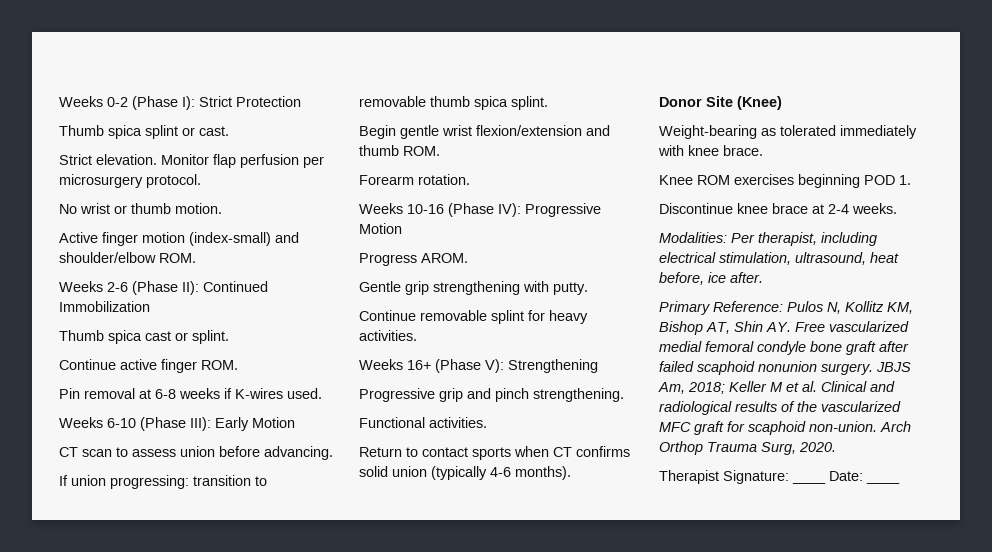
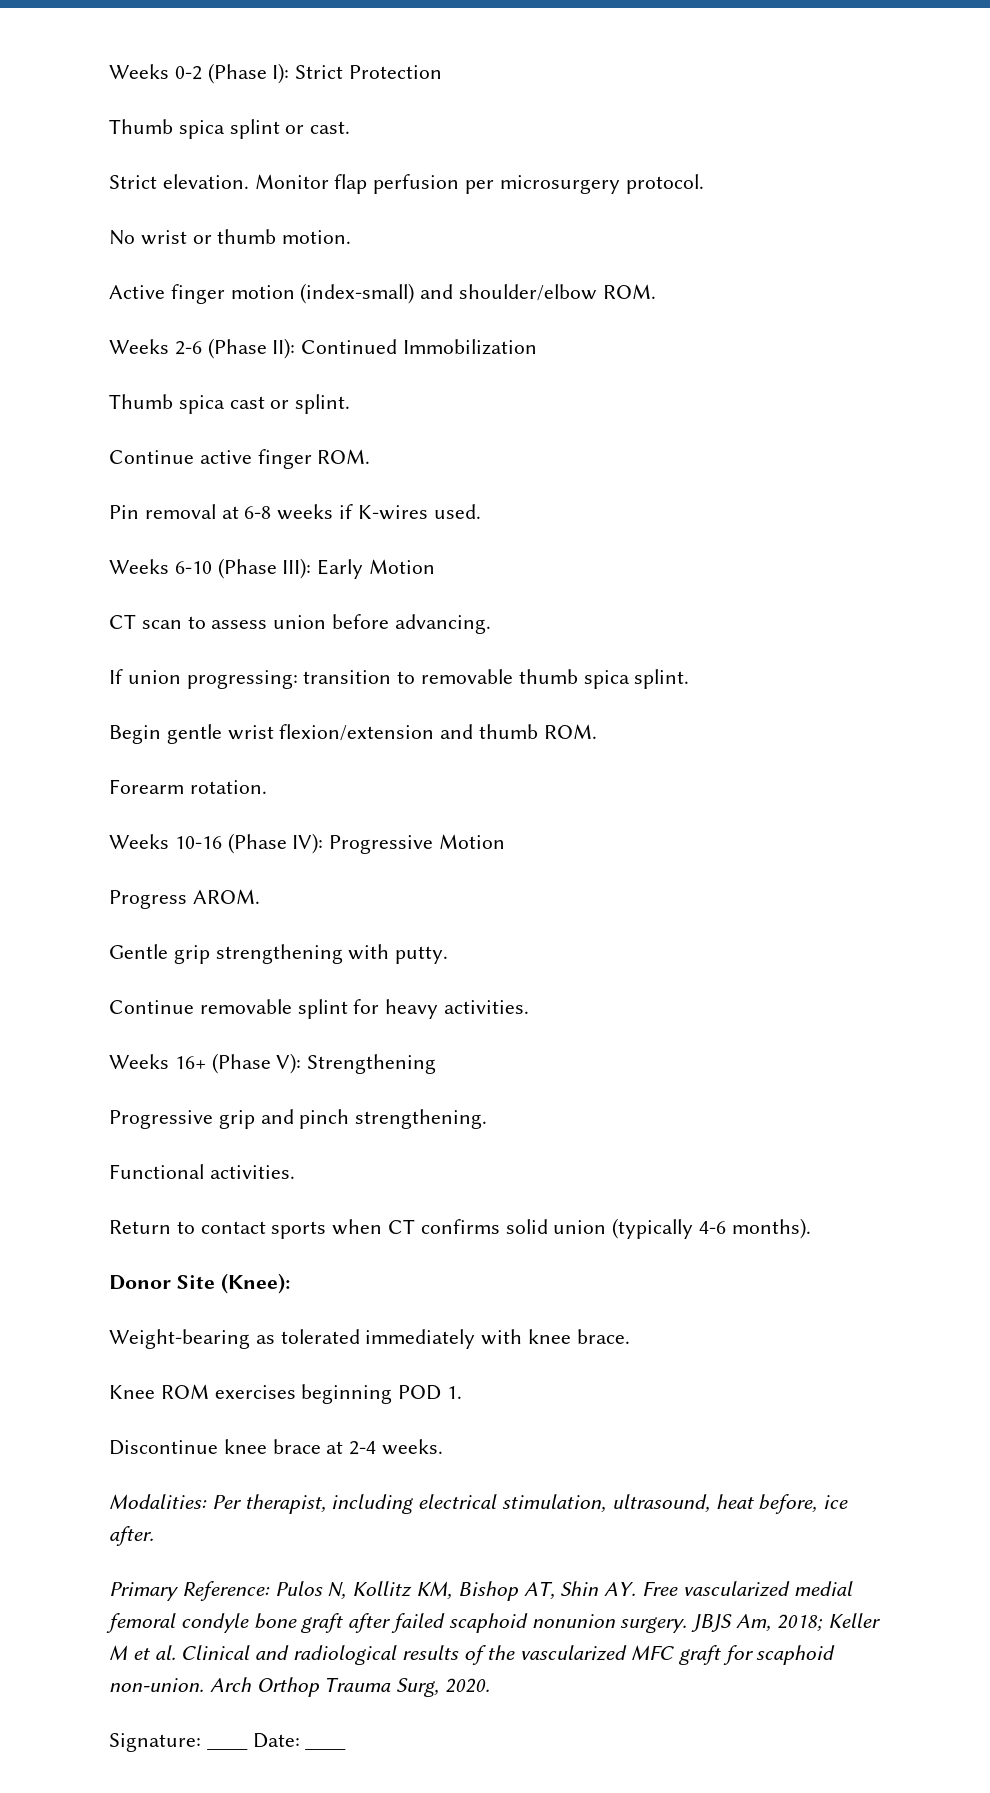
- Donor Site (Knee)
+ Donor Site (Knee):
- Therapist Signature: ____ Date: ____
+ Signature: ____ Date: ____

